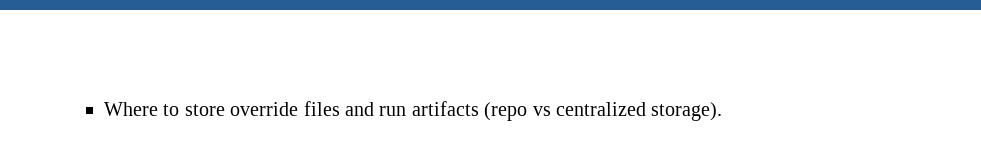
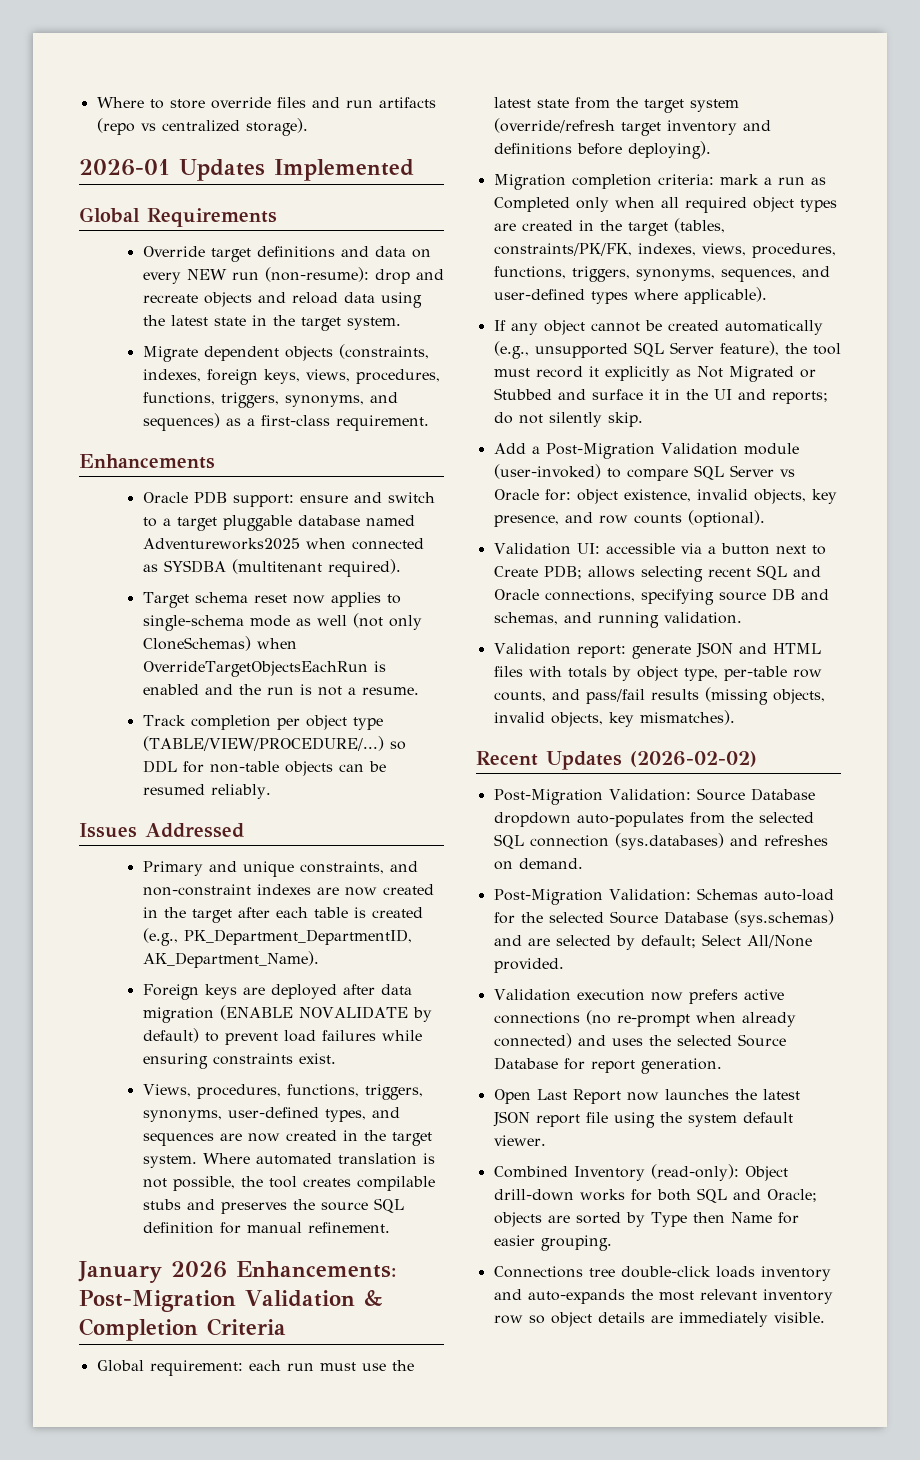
+ 2026-01 Updates Implemented
+ Global Requirements
+ Override target definitions and data on every NEW run (non-resume): drop and recreate objects and reload data using the latest state in the target system.
+ Migrate dependent objects (constraints, indexes, foreign keys, views, procedures, functions, triggers, synonyms, and sequences) as a first-class requirement.
+ Enhancements
+ Oracle PDB support: ensure and switch to a target pluggable database named Adventureworks2025 when connected as SYSDBA (multitenant required).
+ Target schema reset now applies to single-schema mode as well (not only CloneSchemas) when OverrideTargetObjectsEachRun is enabled and the run is not a resume.
+ Track completion per object type (TABLE/VIEW/PROCEDURE/...) so DDL for non-table objects can be resumed reliably.
+ Issues Addressed
+ Primary and unique constraints, and non-constraint indexes are now created in the target after each table is created (e.g., PK_Department_DepartmentID, AK_Department_Name).
+ Foreign keys are deployed after data migration (ENABLE NOVALIDATE by default) to prevent load failures while ensuring constraints exist.
+ Views, procedures, functions, triggers, synonyms, user-defined types, and sequences are now created in the target system. Where automated translation is not possible, the tool creates compilable stubs and preserves the source SQL definition for manual refinement.
+ January 2026 Enhancements: Post-Migration Validation & Completion Criteria
+ Global requirement: each run must use the latest state from the target system (override/refresh target inventory and definitions before deploying).
+ Migration completion criteria: mark a run as Completed only when all required object types are created in the target (tables, constraints/PK/FK, indexes, views, procedures, functions, triggers, synonyms, sequences, and user-defined types where applicable).
+ If any object cannot be created automatically (e.g., unsupported SQL Server feature), the tool must record it explicitly as Not Migrated or Stubbed and surface it in the UI and reports; do not silently skip.
+ Add a Post-Migration Validation module (user-invoked) to compare SQL Server vs Oracle for: object existence, invalid objects, key presence, and row counts (optional).
+ Validation UI: accessible via a button next to Create PDB; allows selecting recent SQL and Oracle connections, specifying source DB and schemas, and running validation.
+ Validation report: generate JSON and HTML files with totals by object type, per-table row counts, and pass/fail results (missing objects, invalid objects, key mismatches).
+ Recent Updates (2026-02-02)
+ Post-Migration Validation: Source Database dropdown auto-populates from the selected SQL connection (sys.databases) and refreshes on demand.
+ Post-Migration Validation: Schemas auto-load for the selected Source Database (sys.schemas) and are selected by default; Select All/None provided.
+ Validation execution now prefers active connections (no re-prompt when already connected) and uses the selected Source Database for report generation.
+ Open Last Report now launches the latest JSON report file using the system default viewer.
+ Combined Inventory (read-only): Object drill-down works for both SQL and Oracle; objects are sorted by Type then Name for easier grouping.
+ Connections tree double-click loads inventory and auto-expands the most relevant inventory row so object details are immediately visible.

